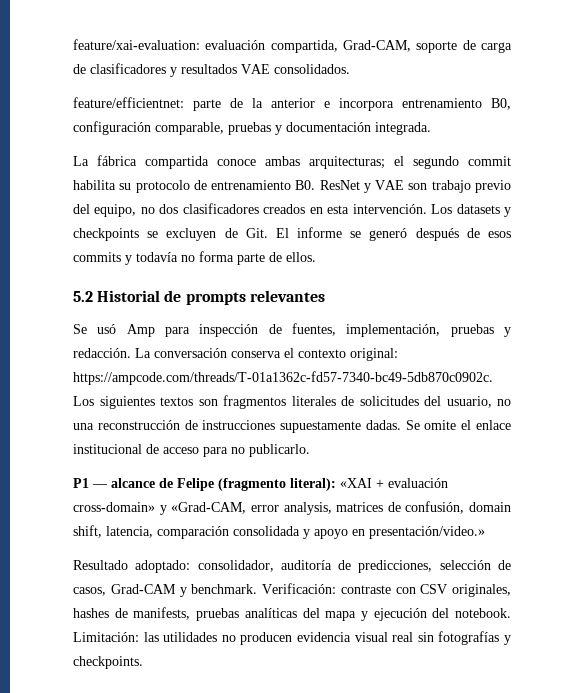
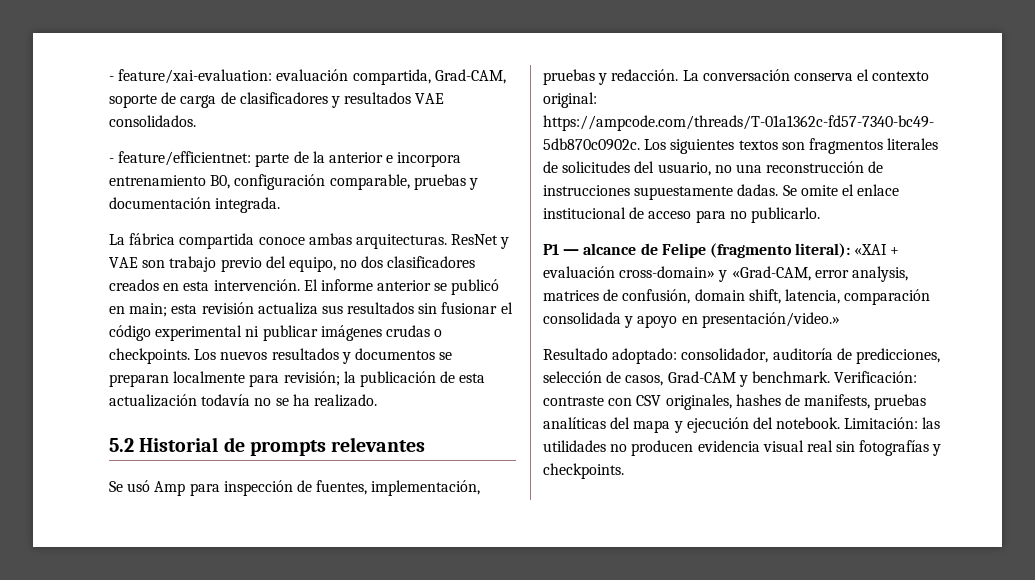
- feature/xai-evaluation: evaluación compartida, Grad-CAM, soporte de carga de clasificadores y resultados VAE consolidados.
+ - feature/xai-evaluation: evaluación compartida, Grad-CAM, soporte de carga de clasificadores y resultados VAE consolidados.
- feature/efficientnet: parte de la anterior e incorpora entrenamiento B0, configuración comparable, pruebas y documentación integrada.
+ - feature/efficientnet: parte de la anterior e incorpora entrenamiento B0, configuración comparable, pruebas y documentación integrada.
- La fábrica compartida conoce ambas arquitecturas; el segundo commit habilita su protocolo de entrenamiento B0. ResNet y VAE son trabajo previo del equipo, no dos clasificadores creados en esta intervención.
+ La fábrica compartida conoce ambas arquitecturas. ResNet y VAE son trabajo previo del equipo, no dos clasificadores creados en esta intervención.
- Los datasets y checkpoints se excluyen de Git. El informe se generó después de esos commits y todavía no forma parte de ellos.
+ El informe anterior se publicó en main; esta revisión actualiza sus resultados sin fusionar el código experimental ni publicar imágenes crudas o checkpoints. Los nuevos resultados y documentos se preparan localmente para revisión; la publicación de esta actualización todavía no se ha realizado.

